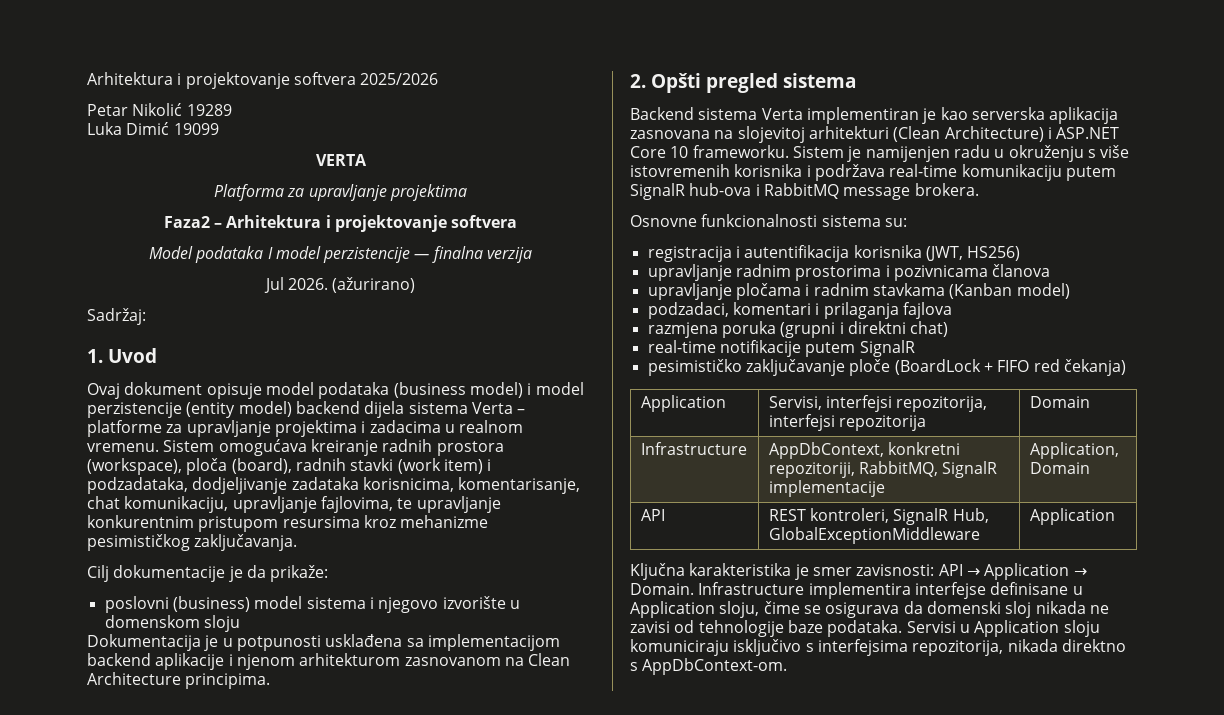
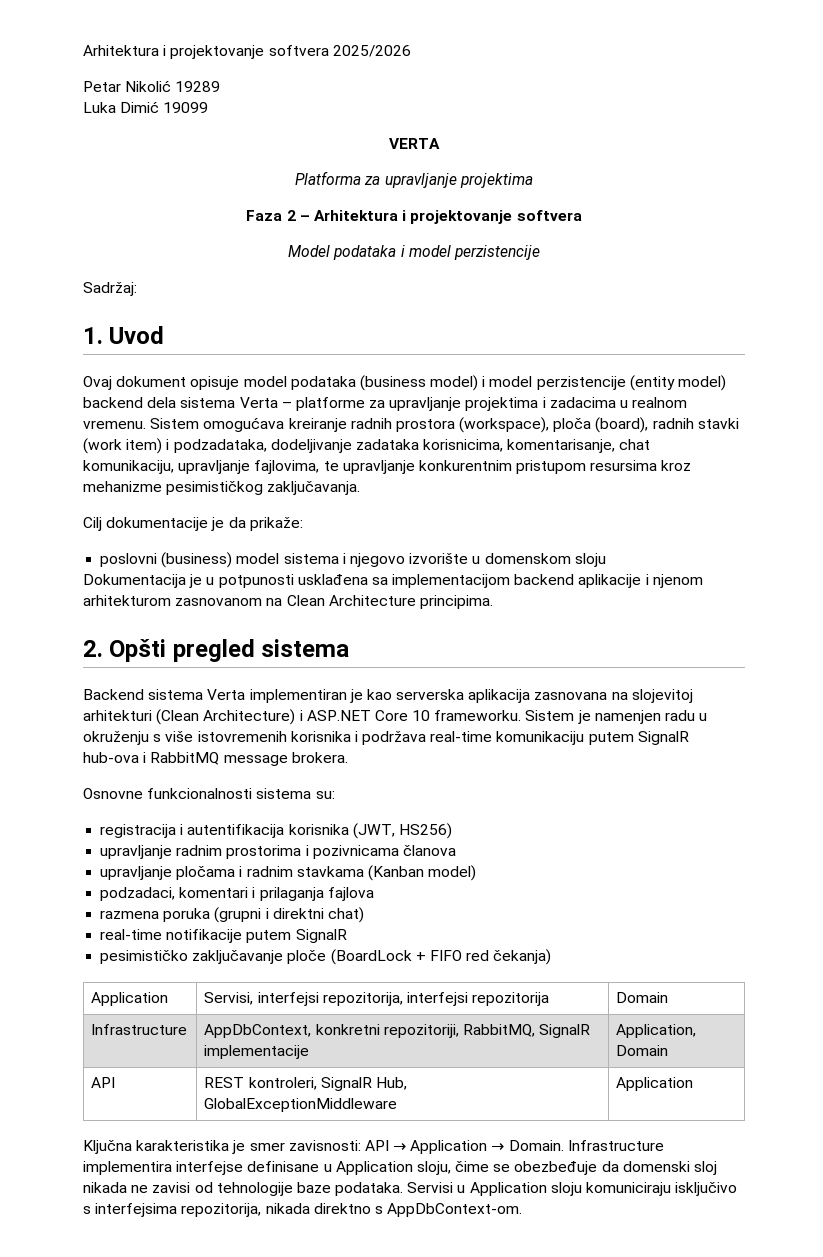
- Faza2 – Arhitektura i projektovanje softvera
+ Faza 2 – Arhitektura i projektovanje softvera
- Model podataka I model perzistencije — finalna verzija
- Jul 2026. (ažurirano)
+ Model podataka i model perzistencije
- Ovaj dokument opisuje model podataka (business model) i model perzistencije (entity model) backend dijela sistema Verta – platforme za upravljanje projektima i zadacima u realnom vremenu.
+ Ovaj dokument opisuje model podataka (business model) i model perzistencije (entity model) backend dela sistema Verta – platforme za upravljanje projektima i zadacima u realnom vremenu.
- Sistem omogućava kreiranje radnih prostora (workspace), ploča (board), radnih stavki (work item) i podzadataka, dodjeljivanje zadataka korisnicima, komentarisanje, chat komunikaciju, upravljanje fajlovima, te upravljanje konkurentnim pristupom resursima kroz mehanizme pesimističkog zaključavanja.
+ Sistem omogućava kreiranje radnih prostora (workspace), ploča (board), radnih stavki (work item) i podzadataka, dodeljivanje zadataka korisnicima, komentarisanje, chat komunikaciju, upravljanje fajlovima, te upravljanje konkurentnim pristupom resursima kroz mehanizme pesimističkog zaključavanja.
- Sistem je namijenjen radu u okruženju s više istovremenih korisnika i podržava real-time komunikaciju putem SignalR hub-ova i RabbitMQ message brokera.
+ Sistem je namenjen radu u okruženju s više istovremenih korisnika i podržava real-time komunikaciju putem SignalR hub-ova i RabbitMQ message brokera.
- razmjena poruka (grupni i direktni chat)
+ razmena poruka (grupni i direktni chat)
- Infrastructure implementira interfejse definisane u Application sloju, čime se osigurava da domenski sloj nikada ne zavisi od tehnologije baze podataka.
+ Infrastructure implementira interfejse definisane u Application sloju, čime se obezbeđuje da domenski sloj nikada ne zavisi od tehnologije baze podataka.

